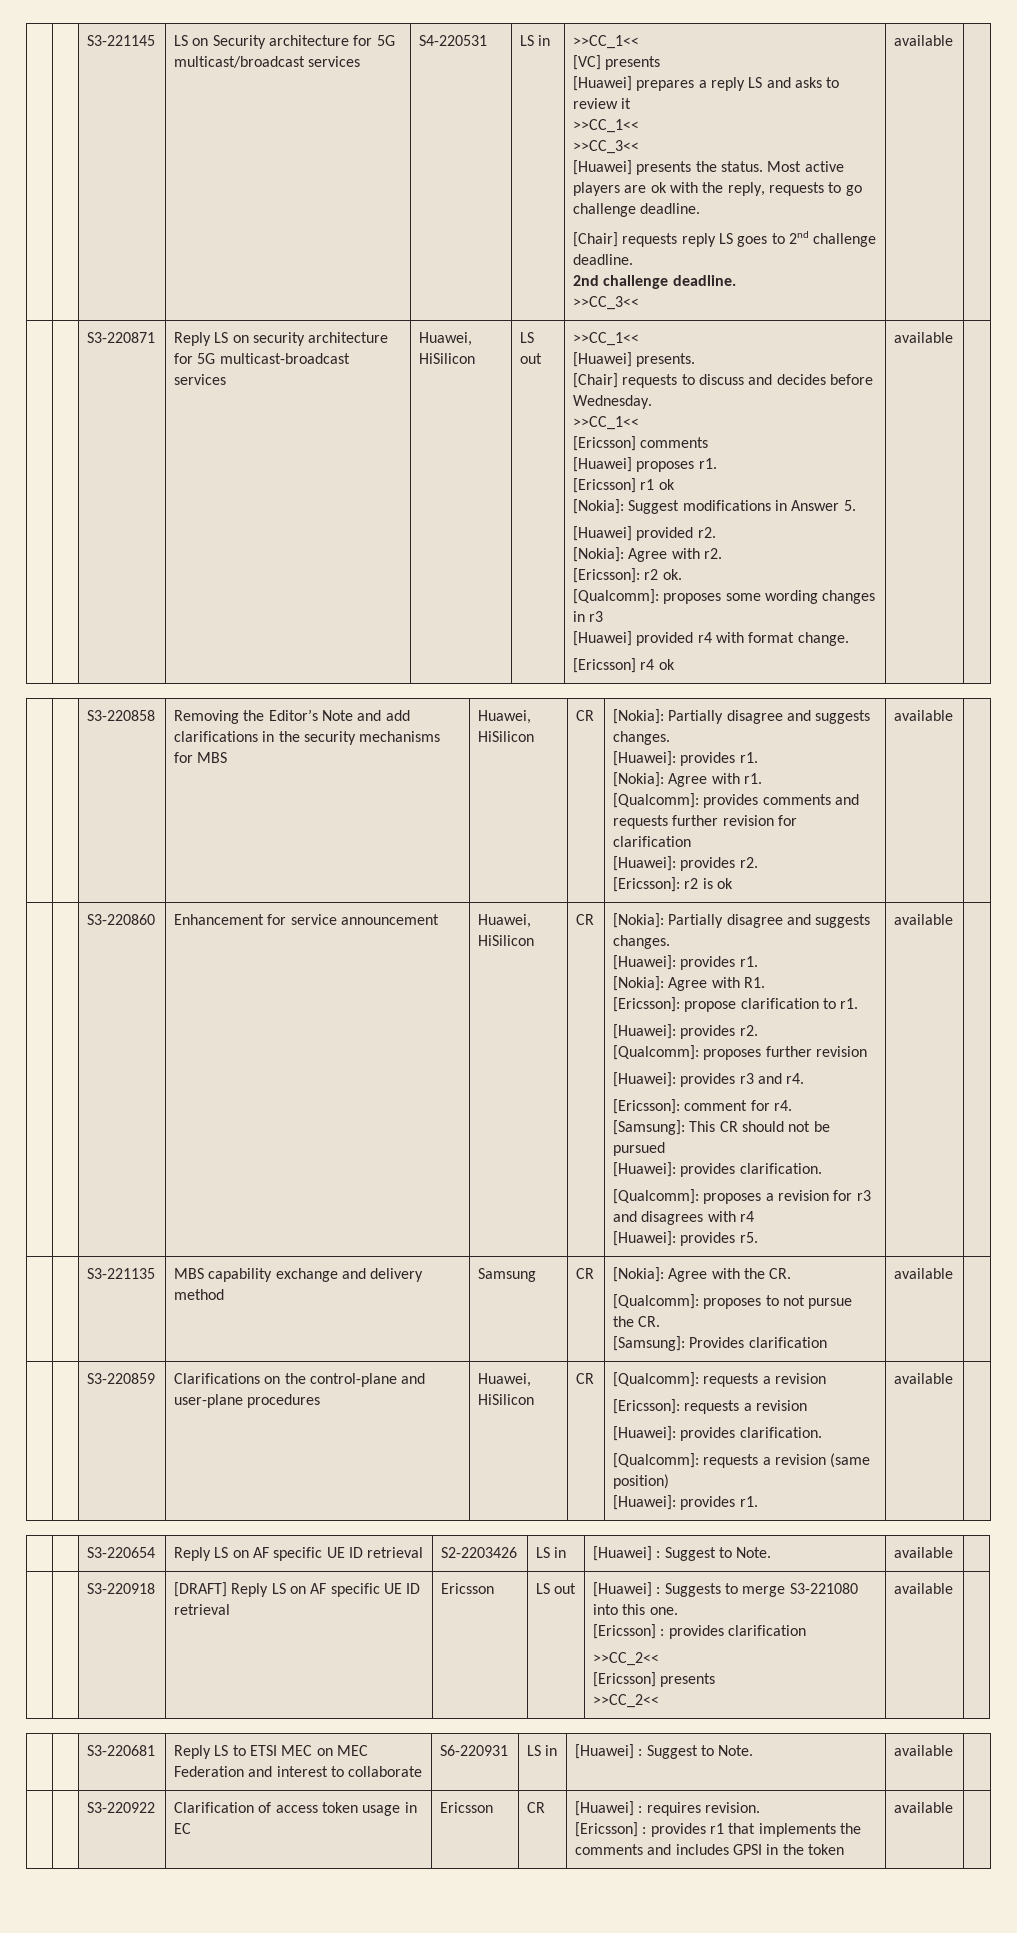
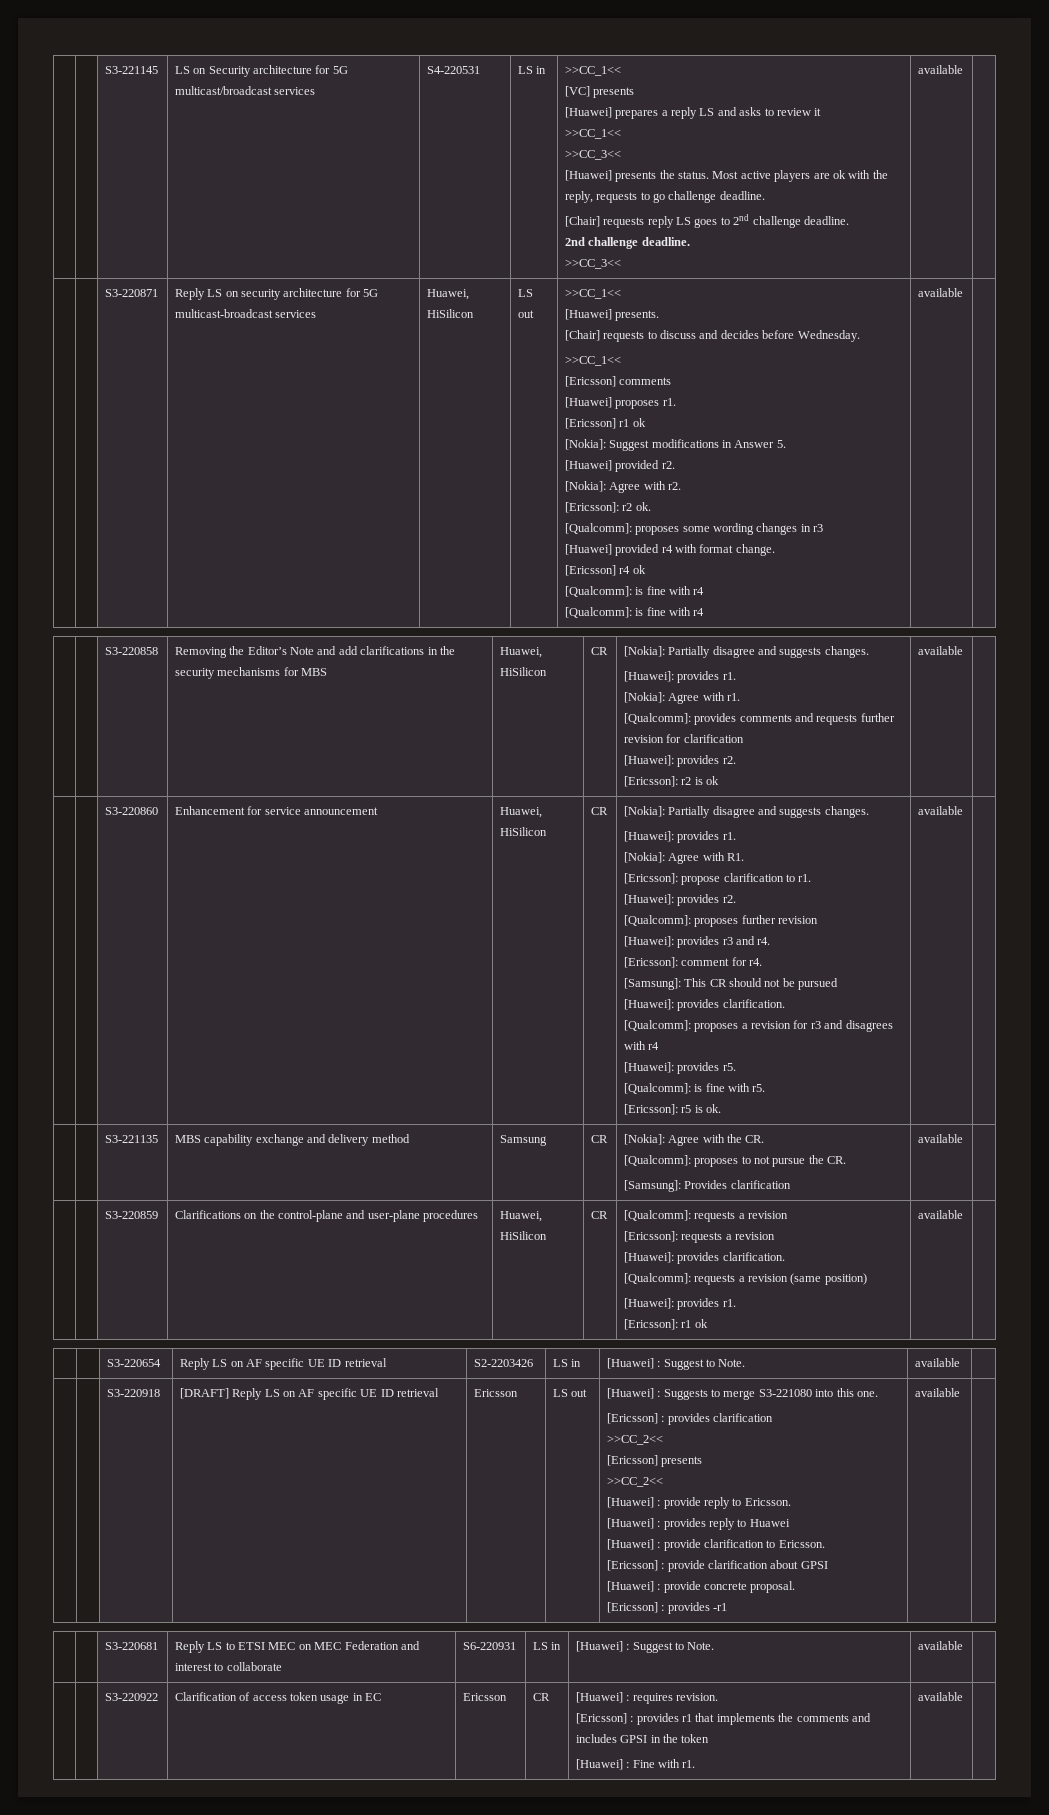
  [Ericsson] r4 ok
+ [Qualcomm]: is fine with r4
+ [Qualcomm]: is fine with r4
+ [Qualcomm]: is fine with r5.
+ [Ericsson]: r5 is ok.
  | | S3-220859 | Clarifications on the control-plane and user-plane procedures | Huawei, HiSilicon | CR | [Qualcomm]: requests a revision
  [Ericsson]: requests a revision
  [Huawei]: provides clarification.
  [Qualcomm]: requests a revision (same position)
- [Huawei]: provides r1. | available |
+ [Huawei]: provides r1.
+ [Ericsson]: r1 ok | available |
+ [Huawei] : provide reply to Ericsson.
+ [Huawei] : provides reply to Huawei
+ [Huawei] : provide clarification to Ericsson.
+ [Ericsson] : provide clarification about GPSI
+ [Huawei] : provide concrete proposal.
+ [Ericsson] : provides -r1
  | | S3-220922 | Clarification of access token usage in EC | Ericsson | CR | [Huawei] : requires revision.
- [Ericsson] : provides r1 that implements the comments and includes GPSI in the token | available |
+ [Ericsson] : provides r1 that implements the comments and includes GPSI in the token
+ [Huawei] : Fine with r1. | available |

